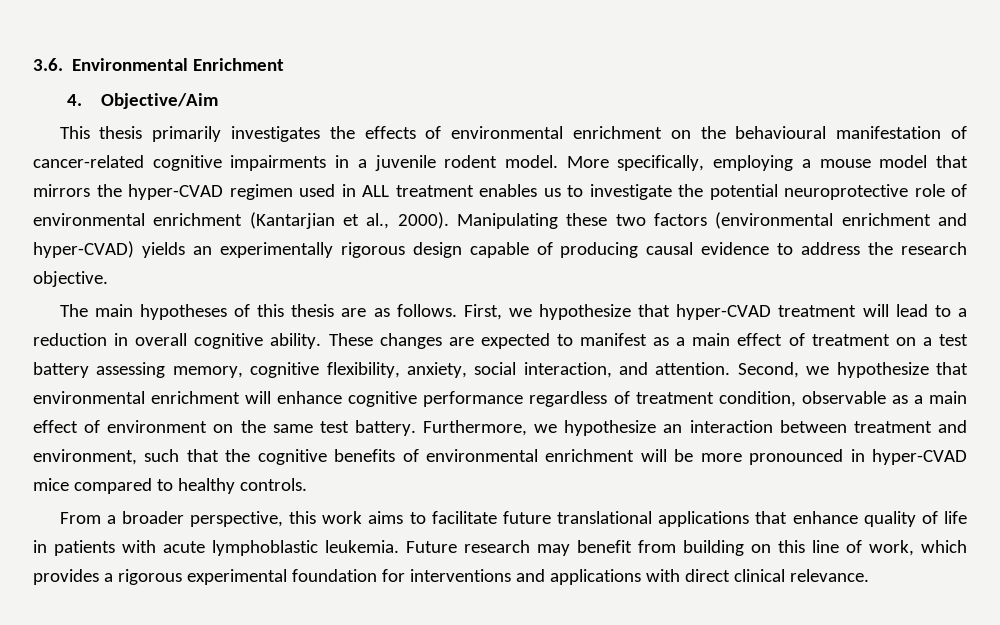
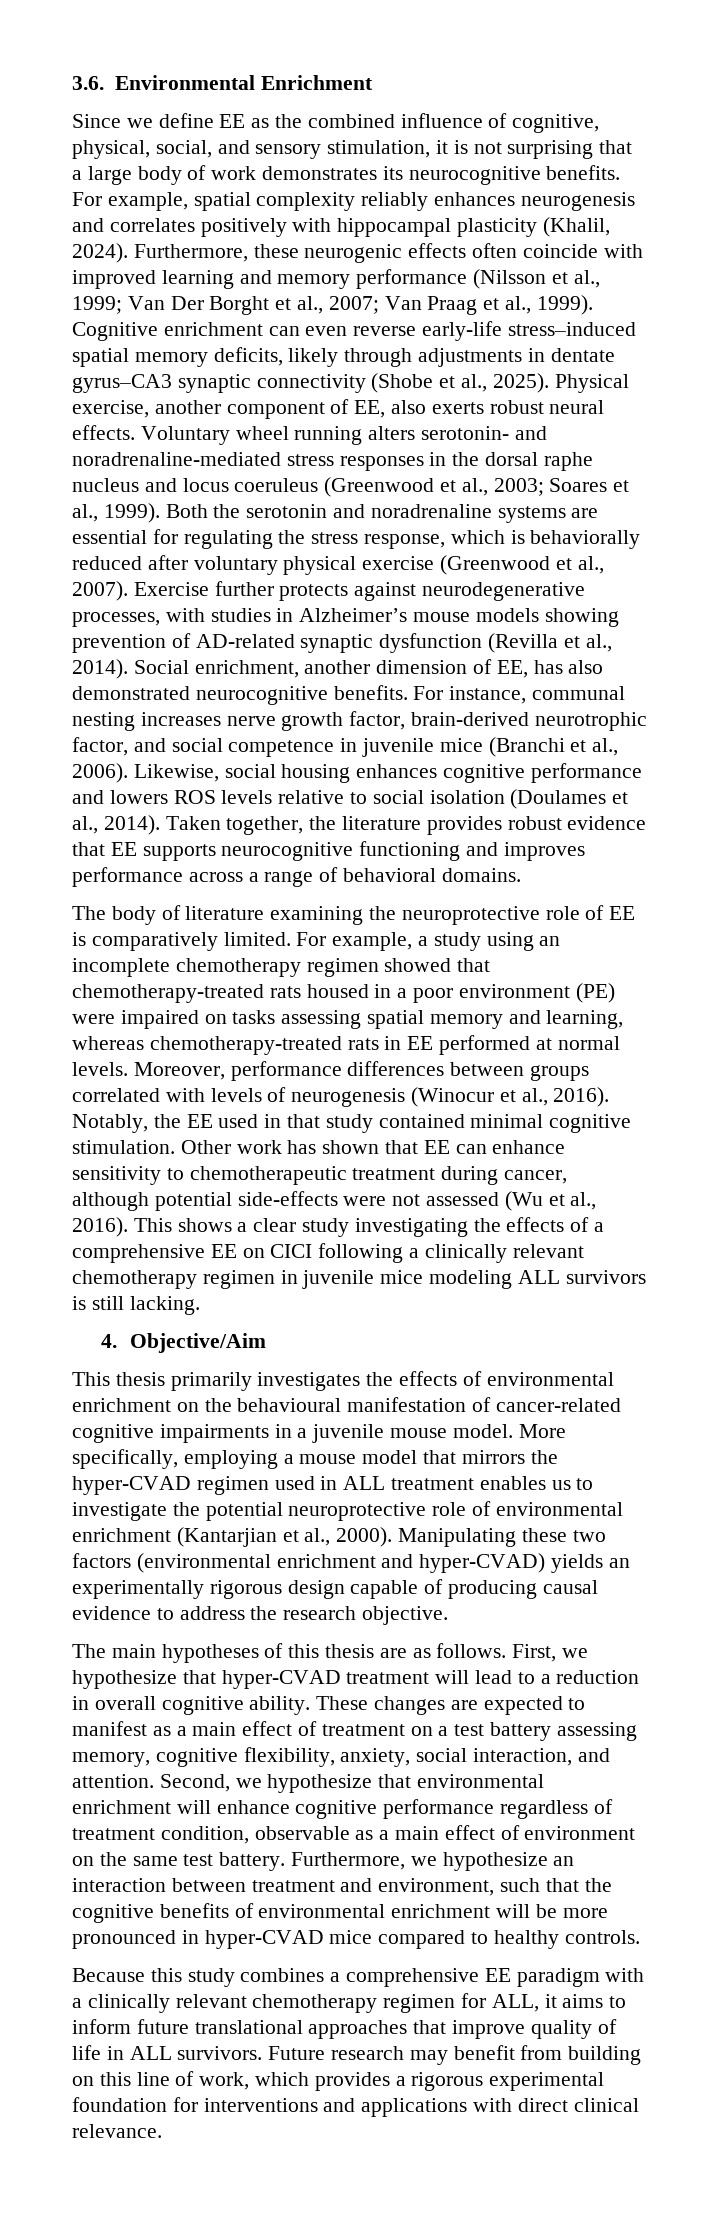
+ Since we define EE as the combined influence of cognitive, physical, social, and sensory stimulation, it is not surprising that a large body of work demonstrates its neurocognitive benefits. For example, spatial complexity reliably enhances neurogenesis and correlates positively with hippocampal plasticity (Khalil, 2024). Furthermore, these neurogenic effects often coincide with improved learning and memory performance (Nilsson et al., 1999; Van Der Borght et al., 2007; Van Praag et al., 1999). Cognitive enrichment can even reverse early-life stress–induced spatial memory deficits, likely through adjustments in dentate gyrus–CA3 synaptic connectivity (Shobe et al., 2025). Physical exercise, another component of EE, also exerts robust neural effects. Voluntary wheel running alters serotonin- and noradrenaline-mediated stress responses in the dorsal raphe nucleus and locus coeruleus (Greenwood et al., 2003; Soares et al., 1999). Both the serotonin and noradrenaline systems are essential for regulating the stress response, which is behaviorally reduced after voluntary physical exercise (Greenwood et al., 2007). Exercise further protects against neurodegenerative processes, with studies in Alzheimer’s mouse models showing prevention of AD-related synaptic dysfunction (Revilla et al., 2014). Social enrichment, another dimension of EE, has also demonstrated neurocognitive benefits. For instance, communal nesting increases nerve growth factor, brain-derived neurotrophic factor, and social competence in juvenile mice (Branchi et al., 2006). Likewise, social housing enhances cognitive performance and lowers ROS levels relative to social isolation (Doulames et al., 2014). Taken together, the literature provides robust evidence that EE supports neurocognitive functioning and improves performance across a range of behavioral domains.
+ The body of literature examining the neuroprotective role of EE is comparatively limited. For example, a study using an incomplete chemotherapy regimen showed that chemotherapy-treated rats housed in a poor environment (PE) were impaired on tasks assessing spatial memory and learning, whereas chemotherapy-treated rats in EE performed at normal levels. Moreover, performance differences between groups correlated with levels of neurogenesis (Winocur et al., 2016). Notably, the EE used in that study contained minimal cognitive stimulation. Other work has shown that EE can enhance sensitivity to chemotherapeutic treatment during cancer, although potential side-effects were not assessed (Wu et al., 2016). This shows a clear study investigating the effects of a comprehensive EE on CICI following a clinically relevant chemotherapy regimen in juvenile mice modeling ALL survivors is still lacking.
- This thesis primarily investigates the effects of environmental enrichment on the behavioural manifestation of cancer-related cognitive impairments in a juvenile rodent model.
+ This thesis primarily investigates the effects of environmental enrichment on the behavioural manifestation of cancer-related cognitive impairments in a juvenile mouse model.
- From a broader perspective, this work aims to facilitate future translational applications that enhance quality of life in patients with acute lymphoblastic leukemia.
+ Because this study combines a comprehensive EE paradigm with a clinically relevant chemotherapy regimen for ALL, it aims to inform future translational approaches that improve quality of life in ALL survivors.

